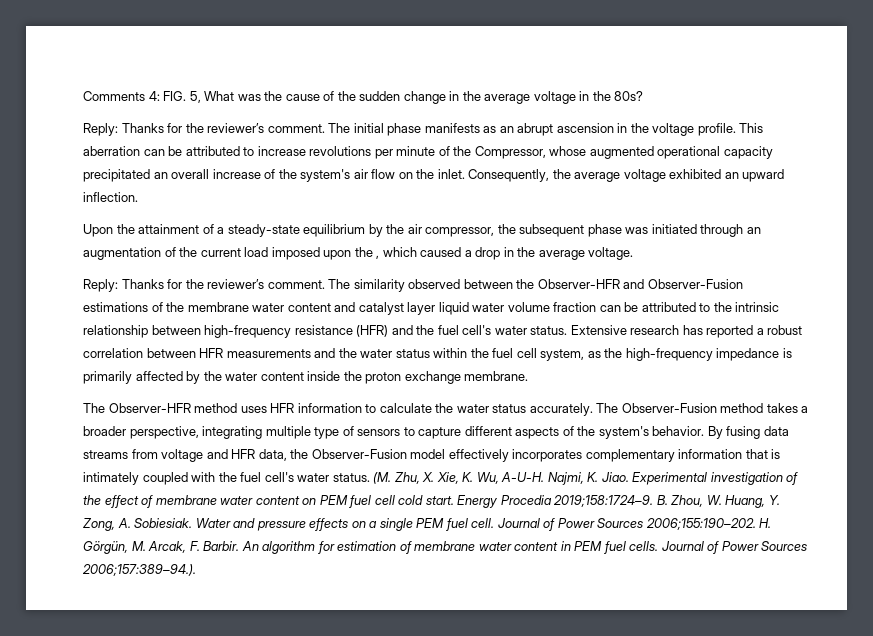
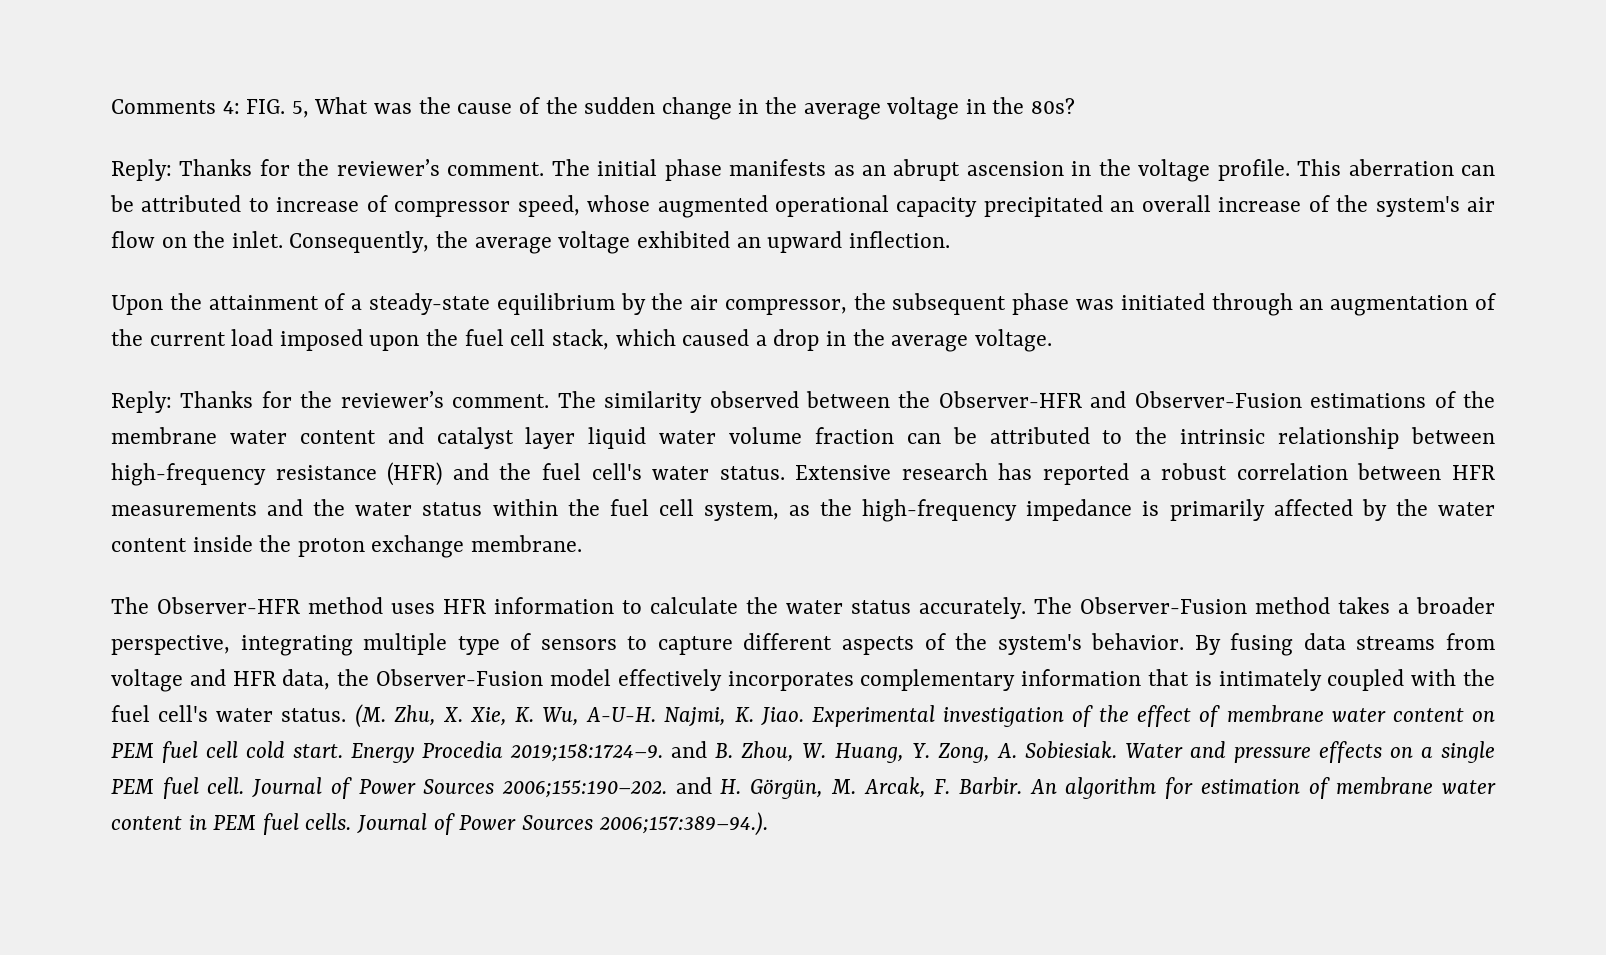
- This aberration can be attributed to increase revolutions per minute of the Compressor, whose augmented operational capacity precipitated an overall increase of the system's air flow on the inlet.
+ This aberration can be attributed to increase of compressor speed, whose augmented operational capacity precipitated an overall increase of the system's air flow on the inlet.
- Upon the attainment of a steady-state equilibrium by the air compressor, the subsequent phase was initiated through an augmentation of the current load imposed upon the , which caused a drop in the average voltage.
+ Upon the attainment of a steady-state equilibrium by the air compressor, the subsequent phase was initiated through an augmentation of the current load imposed upon the fuel cell stack, which caused a drop in the average voltage.
- Energy Procedia 2019;158:1724–9. B. Zhou, W. Huang, Y. Zong, A. Sobiesiak.
+ Energy Procedia 2019;158:1724–9. and B. Zhou, W. Huang, Y. Zong, A. Sobiesiak.
- Journal of Power Sources 2006;155:190–202. H. Görgün, M. Arcak, F. Barbir.
+ Journal of Power Sources 2006;155:190–202. and H. Görgün, M. Arcak, F. Barbir.

